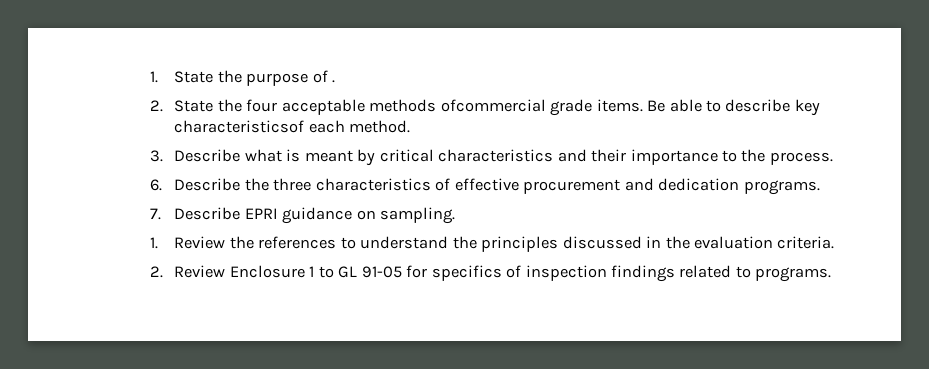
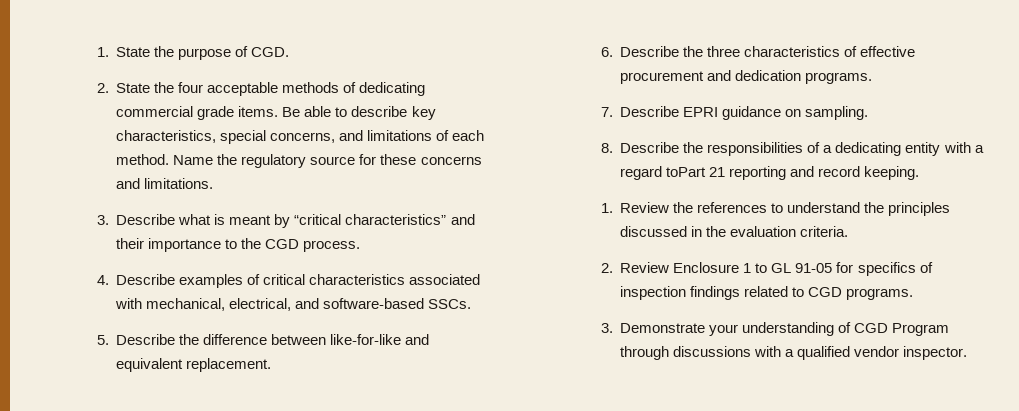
- 1. State the purpose of .
+ 1. State the purpose of CGD.
- 2. State the four acceptable methods ofcommercial grade items.
+ 2. State the four acceptable methods of dedicating commercial grade items.
- Be able to describe key characteristicsof each method.
+ Be able to describe key characteristics, special concerns, and limitations of each method. Name the regulatory source for these concerns and limitations.
- 3. Describe what is meant by critical characteristics and their importance to the process.
+ 3. Describe what is meant by “critical characteristics” and their importance to the CGD process.
+ 4. Describe examples of critical characteristics associated with mechanical, electrical, and software-based SSCs.
+ 5. Describe the difference between like-for-like and equivalent replacement.
+ 8. Describe the responsibilities of a dedicating entity with a regard toPart 21 reporting and record keeping.
- 2. Review Enclosure 1 to GL 91-05 for specifics of inspection findings related to programs.
+ 2. Review Enclosure 1 to GL 91-05 for specifics of inspection findings related to CGD programs.
+ 3. Demonstrate your understanding of CGD Program through discussions with a qualified vendor inspector.

